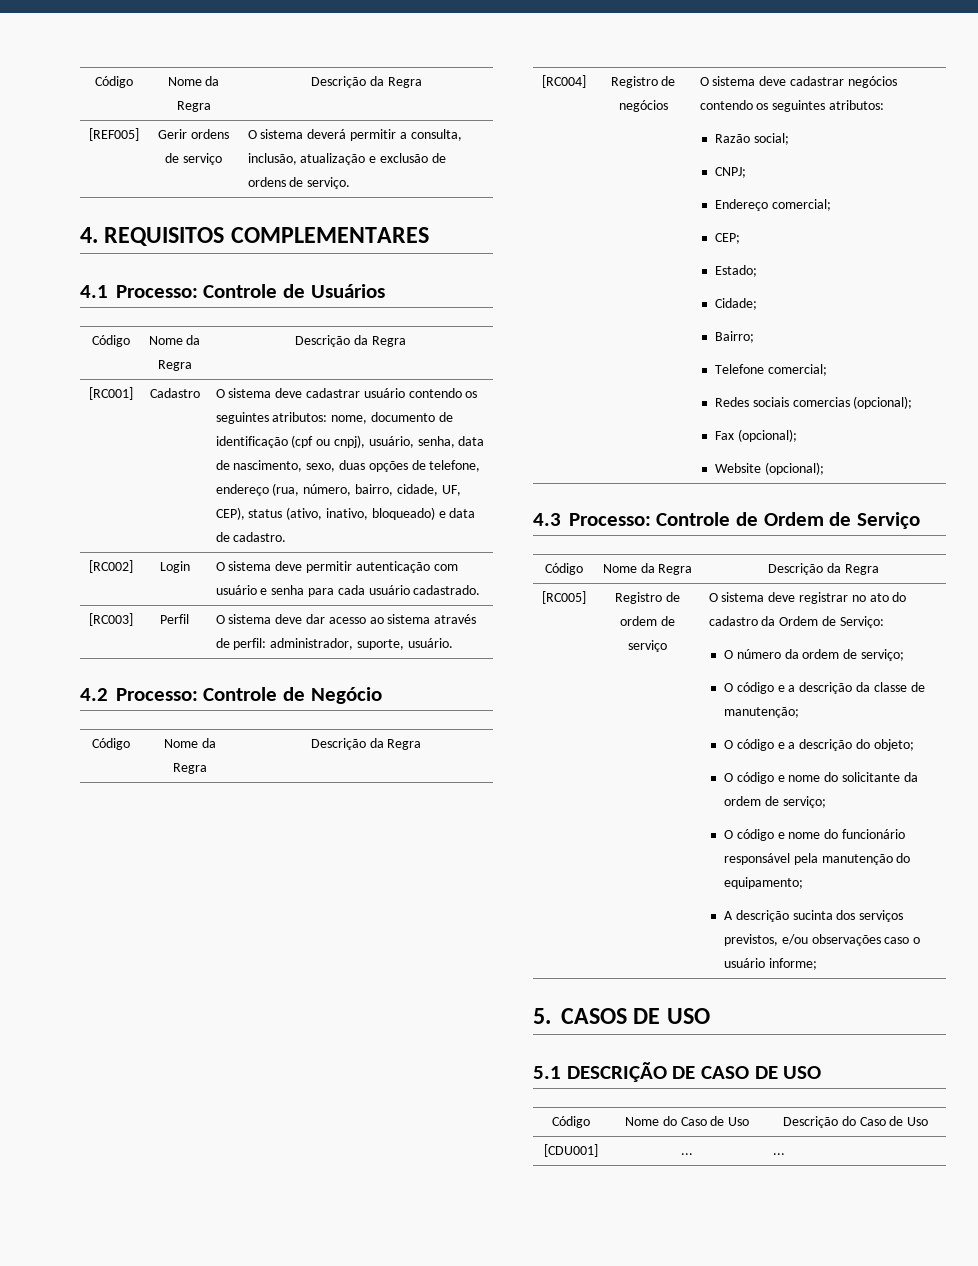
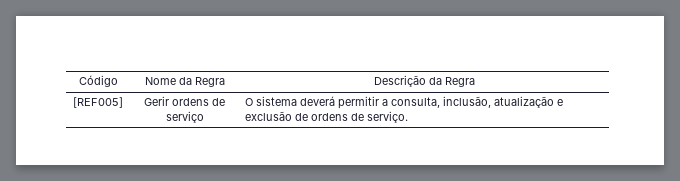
- 4. REQUISITOS COMPLEMENTARES
- 4.1 Processo: Controle de Usuários
- Código | Nome da Regra | Descrição da Regra
- [RC001] | Cadastro | O sistema deve cadastrar usuário contendo os seguintes atributos: nome, documento de identificação (cpf ou cnpj), usuário, senha, data de nascimento, sexo, duas opções de telefone, endereço (rua, número, bairro, cidade, UF, CEP), status (ativo, inativo, bloqueado) e data de cadastro.
- [RC002] | Login | O sistema deve permitir autenticação com usuário e senha para cada usuário cadastrado.
- [RC003] | Perfil | O sistema deve dar acesso ao sistema através de perfil: administrador, suporte, usuário.
- 4.2 Processo: Controle de Negócio
- Código | Nome da Regra | Descrição da Regra
- [RC004] | Registro de negócios | O sistema deve cadastrar negócios contendo os seguintes atributos:
- Razão social;
- CNPJ;
- Endereço comercial;
- CEP;
- Estado;
- Cidade;
- Bairro;
- Telefone comercial;
- Redes sociais comercias (opcional);
- Fax (opcional);
- Website (opcional);
- 4.3 Processo: Controle de Ordem de Serviço
- Código | Nome da Regra | Descrição da Regra
- [RC005] | Registro de ordem de serviço | O sistema deve registrar no ato do cadastro da Ordem de Serviço:
- O número da ordem de serviço;
- O código e a descrição da classe de manutenção;
- O código e a descrição do objeto;
- O código e nome do solicitante da ordem de serviço;
- O código e nome do funcionário responsável pela manutenção do equipamento;
- A descrição sucinta dos serviços previstos, e/ou observações caso o usuário informe;
- 5. CASOS DE USO
- 5.1 DESCRIÇÃO DE CASO DE USO
- Código | Nome do Caso de Uso | Descrição do Caso de Uso
- [CDU001] | ... | ...

